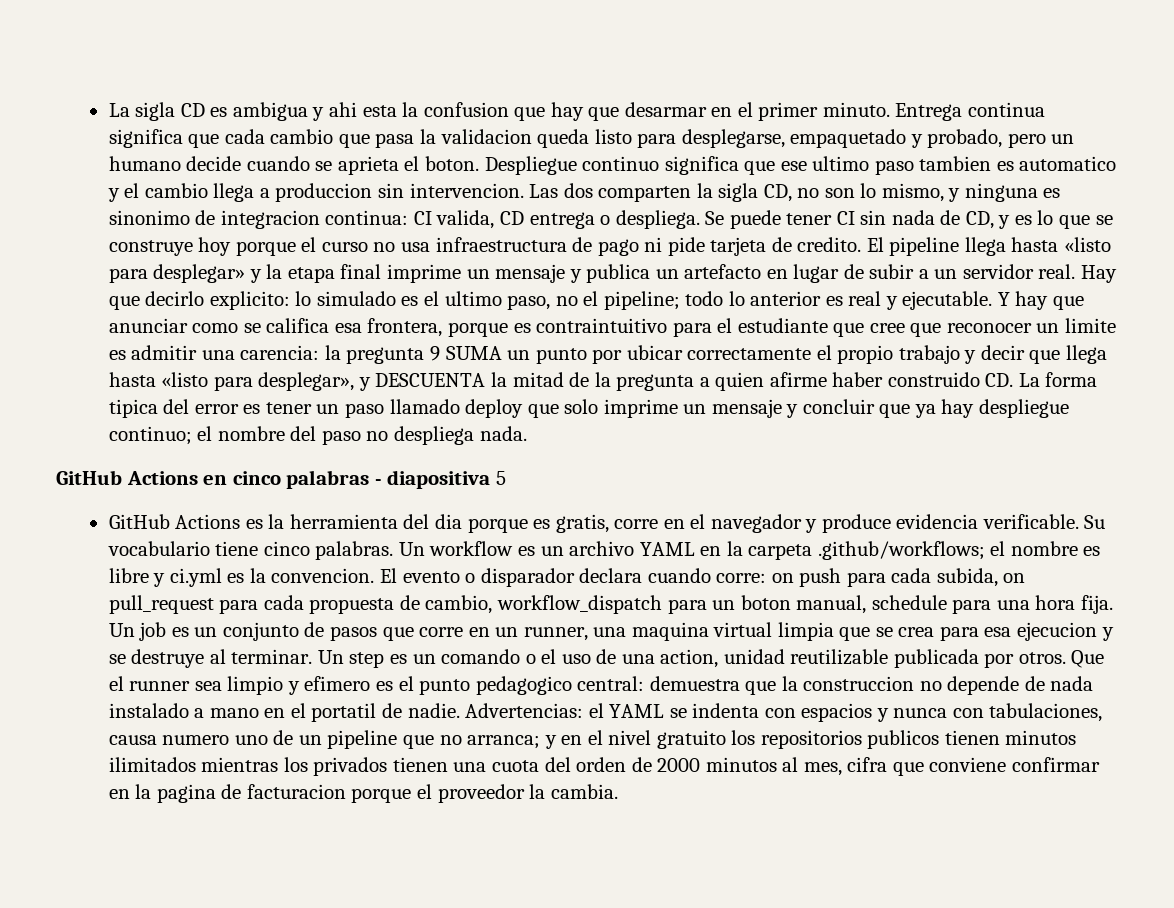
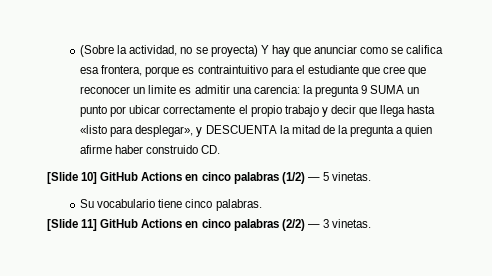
- La sigla CD es ambigua y ahi esta la confusion que hay que desarmar en el primer minuto. Entrega continua significa que cada cambio que pasa la validacion queda listo para desplegarse, empaquetado y probado, pero un humano decide cuando se aprieta el boton. Despliegue continuo significa que ese ultimo paso tambien es automatico y el cambio llega a produccion sin intervencion. Las dos comparten la sigla CD, no son lo mismo, y ninguna es sinonimo de integracion continua: CI valida, CD entrega o despliega. Se puede tener CI sin nada de CD, y es lo que se construye hoy porque el curso no usa infraestructura de pago ni pide tarjeta de credito. El pipeline llega hasta «listo para desplegar» y la etapa final imprime un mensaje y publica un artefacto en lugar de subir a un servidor real. Hay que decirlo explicito: lo simulado es el ultimo paso, no el pipeline; todo lo anterior es real y ejecutable. Y hay que anunciar como se califica esa frontera, porque es contraintuitivo para el estudiante que cree que reconocer un limite es admitir una carencia:
+ (Sobre la actividad, no se proyecta) Y hay que anunciar como se califica esa frontera, porque es contraintuitivo para el estudiante que cree que reconocer un limite es admitir una carencia:
- la pregunta 9 SUMA un punto por ubicar correctamente el propio trabajo y decir que llega hasta «listo para desplegar», y DESCUENTA la mitad de la pregunta a quien afirme haber construido CD. La forma tipica del error es tener un paso llamado deploy que solo imprime un mensaje y concluir que ya hay despliegue continuo; el nombre del paso no despliega nada.
- GitHub Actions en cinco palabras - diapositiva 5
- GitHub Actions es la herramienta del dia porque es gratis, corre en el navegador y produce evidencia verificable. Su vocabulario tiene cinco palabras. Un workflow es un archivo YAML en la carpeta .github/workflows; el nombre es libre y ci.yml es la convencion. El evento o disparador declara cuando corre: on push para cada subida, on pull_request para cada propuesta de cambio, workflow_dispatch para un boton manual, schedule para una hora fija. Un job es un conjunto de pasos que corre en un runner, una maquina virtual limpia que se crea para esa ejecucion y se destruye al terminar. Un step es un comando o el uso de una action, unidad reutilizable publicada por otros. Que el runner sea limpio y efimero es el punto pedagogico central: demuestra que la construccion no depende de nada instalado a mano en el portatil de nadie. Advertencias: el YAML se indenta con espacios y nunca con tabulaciones, causa numero uno de un pipeline que no arranca; y en el nivel gratuito los repositorios publicos tienen minutos ilimitados mientras los privados tienen una cuota del orden de 2000 minutos al mes, cifra que conviene confirmar en la pagina de facturacion porque el proveedor la cambia.
+ la pregunta 9 SUMA un punto por ubicar correctamente el propio trabajo y decir que llega hasta «listo para desplegar», y DESCUENTA la mitad de la pregunta a quien afirme haber construido CD.
+ [Slide 10] GitHub Actions en cinco palabras (1/2) — 5 vinetas.
+ Su vocabulario tiene cinco palabras.
+ [Slide 11] GitHub Actions en cinco palabras (2/2) — 3 vinetas.

